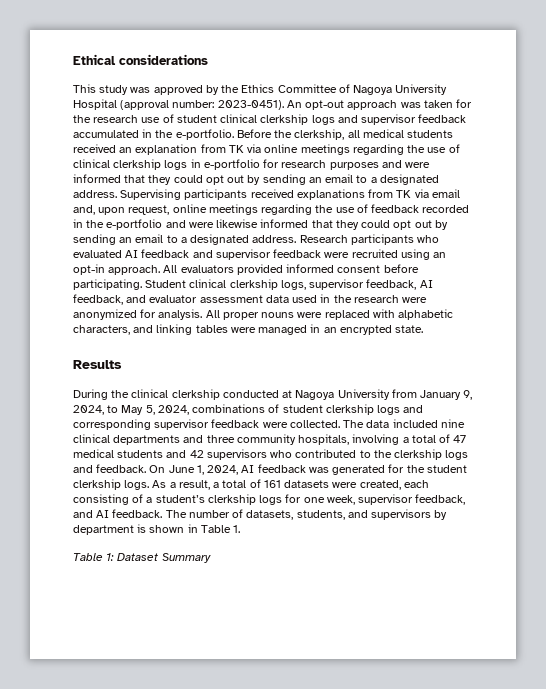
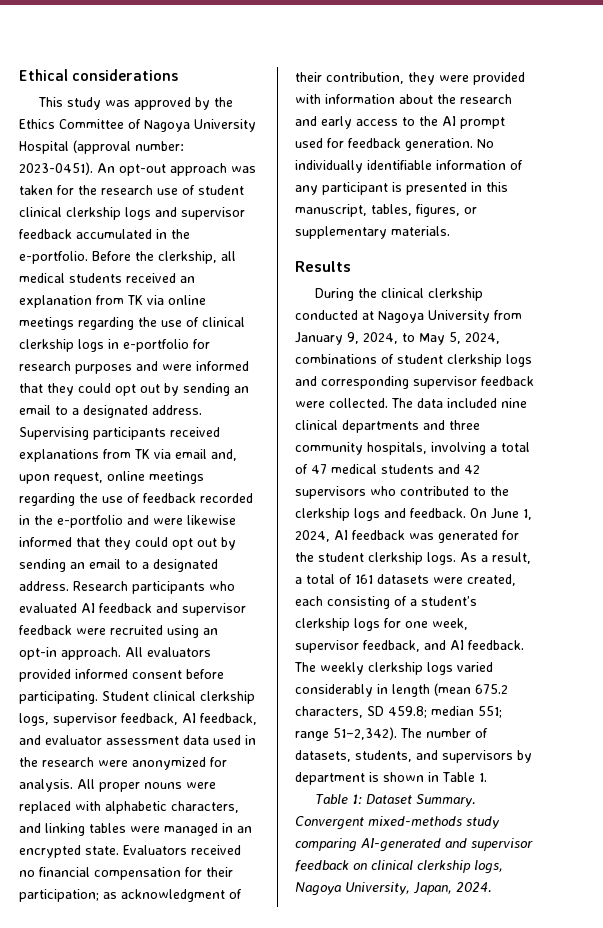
+ Evaluators received no financial compensation for their participation; as acknowledgment of their contribution, they were provided with information about the research and early access to the AI prompt used for feedback generation. No individually identifiable information of any participant is presented in this manuscript, tables, figures, or supplementary materials.
- The number of datasets, students, and supervisors by department is shown in Table 1.
+ The weekly clerkship logs varied considerably in length (mean 675.2 characters, SD 459.8; median 551; range 51–2,342). The number of datasets, students, and supervisors by department is shown in Table 1.
- Table 1: Dataset Summary
+ Table 1: Dataset Summary. Convergent mixed-methods study comparing AI-generated and supervisor feedback on clinical clerkship logs, Nagoya University, Japan, 2024.

